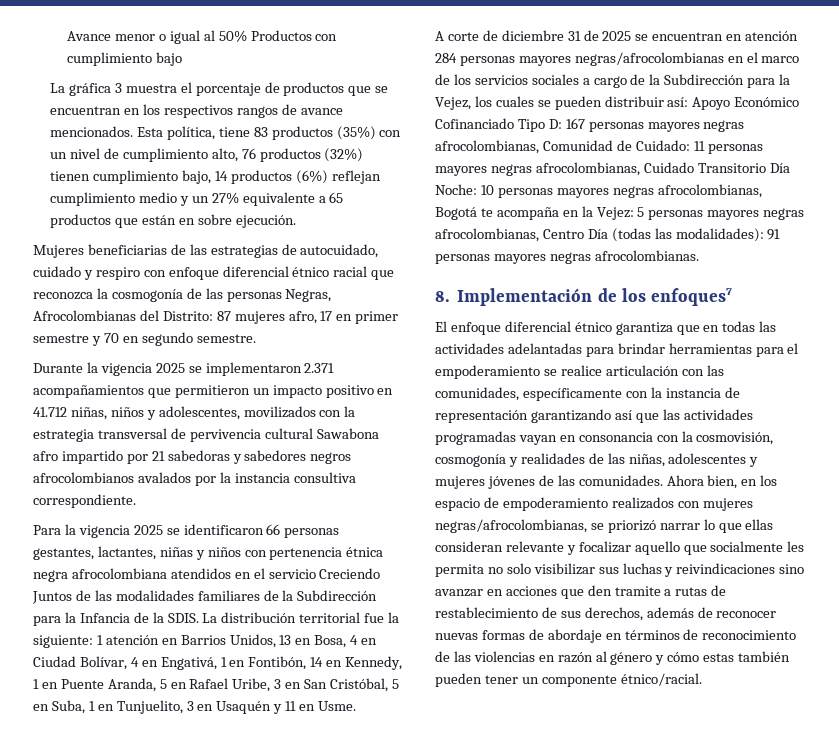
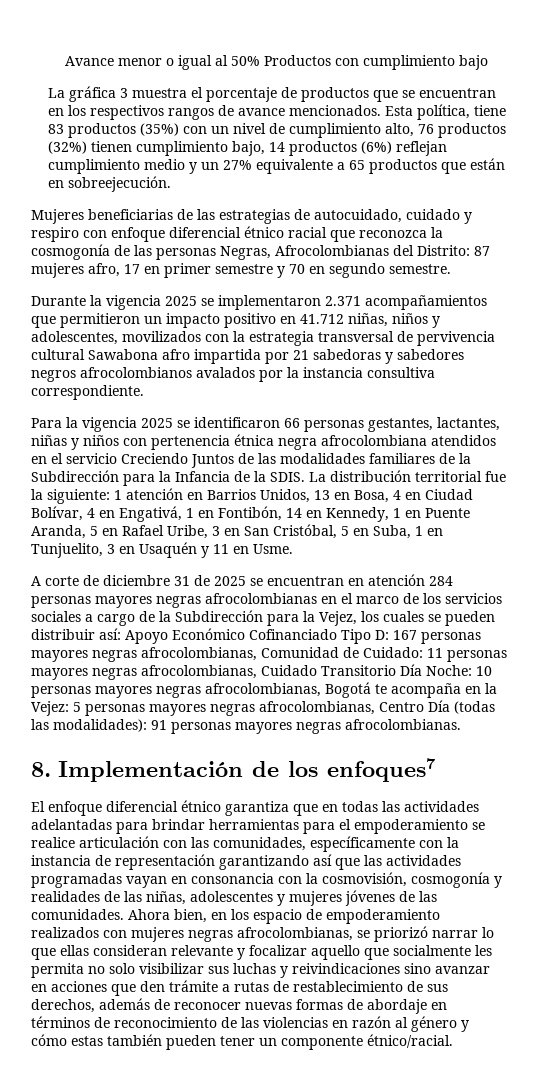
- Esta política, tiene 83 productos (35%) con un nivel de cumplimiento alto, 76 productos (32%) tienen cumplimiento bajo, 14 productos (6%) reflejan cumplimiento medio y un 27% equivalente a 65 productos que están en sobre ejecución.
+ Esta política, tiene 83 productos (35%) con un nivel de cumplimiento alto, 76 productos (32%) tienen cumplimiento bajo, 14 productos (6%) reflejan cumplimiento medio y un 27% equivalente a 65 productos que están en sobreejecución.
- Durante la vigencia 2025 se implementaron 2.371 acompañamientos que permitieron un impacto positivo en 41.712 niñas, niños y adolescentes, movilizados con la estrategia transversal de pervivencia cultural Sawabona afro impartido por 21 sabedoras y sabedores negros afrocolombianos avalados por la instancia consultiva correspondiente.
+ Durante la vigencia 2025 se implementaron 2.371 acompañamientos que permitieron un impacto positivo en 41.712 niñas, niños y adolescentes, movilizados con la estrategia transversal de pervivencia cultural Sawabona afro impartida por 21 sabedoras y sabedores negros afrocolombianos avalados por la instancia consultiva correspondiente.
- A corte de diciembre 31 de 2025 se encuentran en atención 284 personas mayores negras/afrocolombianas en el marco de los servicios sociales a cargo de la Subdirección para la Vejez, los cuales se pueden distribuir así:
+ A corte de diciembre 31 de 2025 se encuentran en atención 284 personas mayores negras afrocolombianas en el marco de los servicios sociales a cargo de la Subdirección para la Vejez, los cuales se pueden distribuir así:
- Ahora bien, en los espacio de empoderamiento realizados con mujeres negras/afrocolombianas, se priorizó narrar lo que ellas consideran relevante y focalizar aquello que socialmente les permita no solo visibilizar sus luchas y reivindicaciones sino avanzar en acciones que den tramite a rutas de restablecimiento de sus derechos, además de reconocer nuevas formas de abordaje en términos de reconocimiento de las violencias en razón al género y cómo estas también pueden tener un componente étnico/racial.
+ Ahora bien, en los espacio de empoderamiento realizados con mujeres negras afrocolombianas, se priorizó narrar lo que ellas consideran relevante y focalizar aquello que socialmente les permita no solo visibilizar sus luchas y reivindicaciones sino avanzar en acciones que den trámite a rutas de restablecimiento de sus derechos, además de reconocer nuevas formas de abordaje en términos de reconocimiento de las violencias en razón al género y cómo estas también pueden tener un componente étnico/racial.

